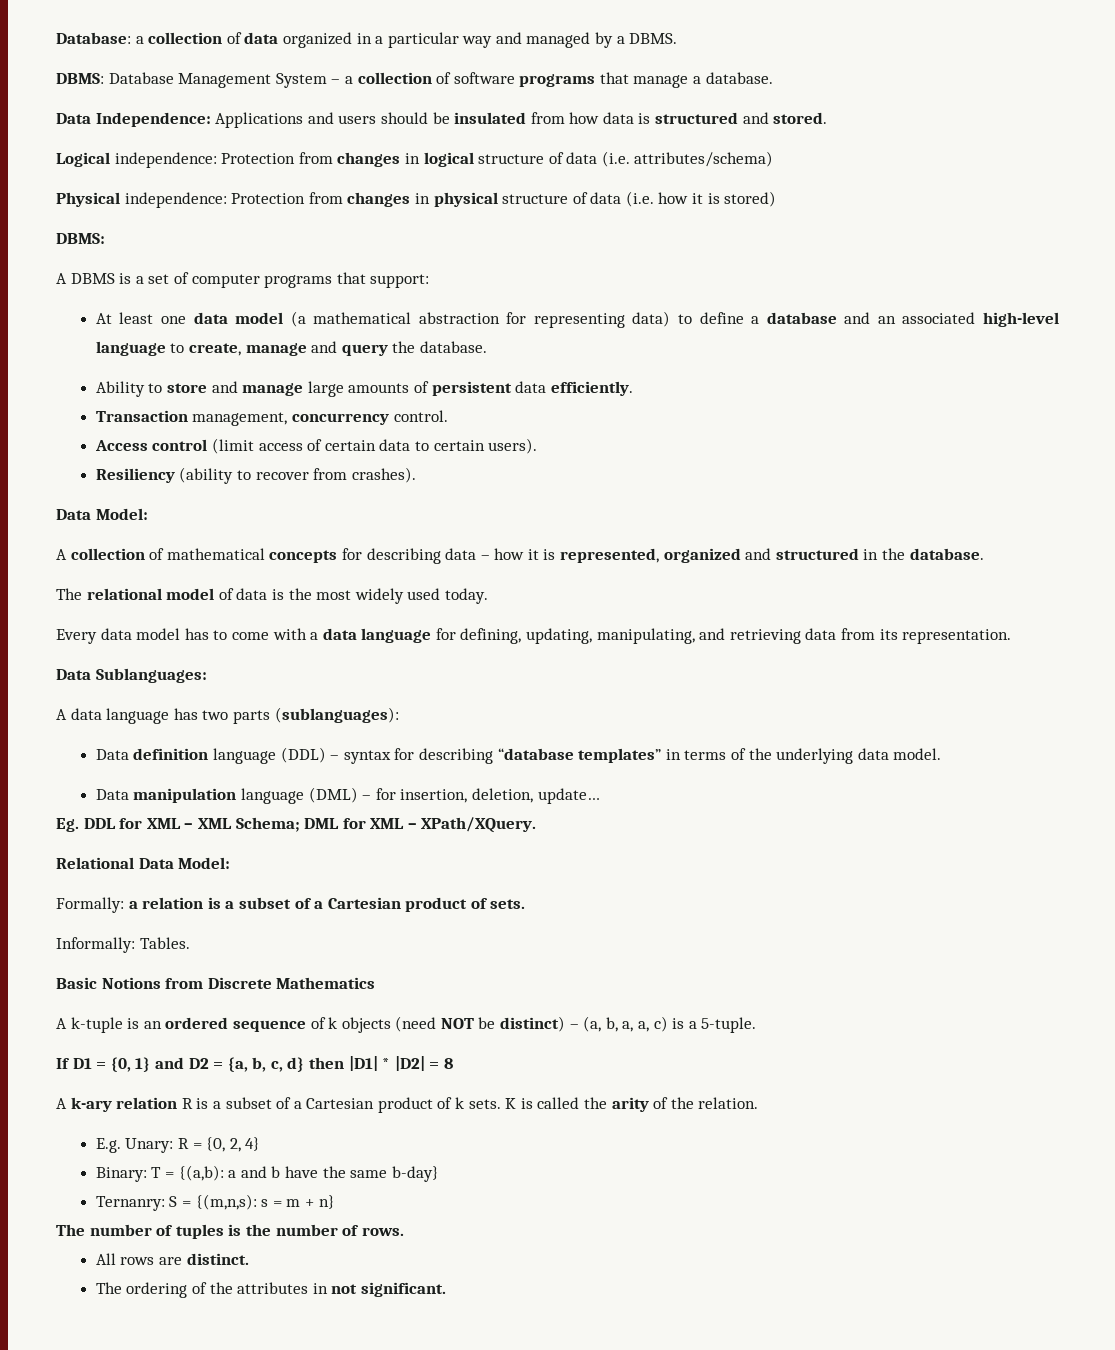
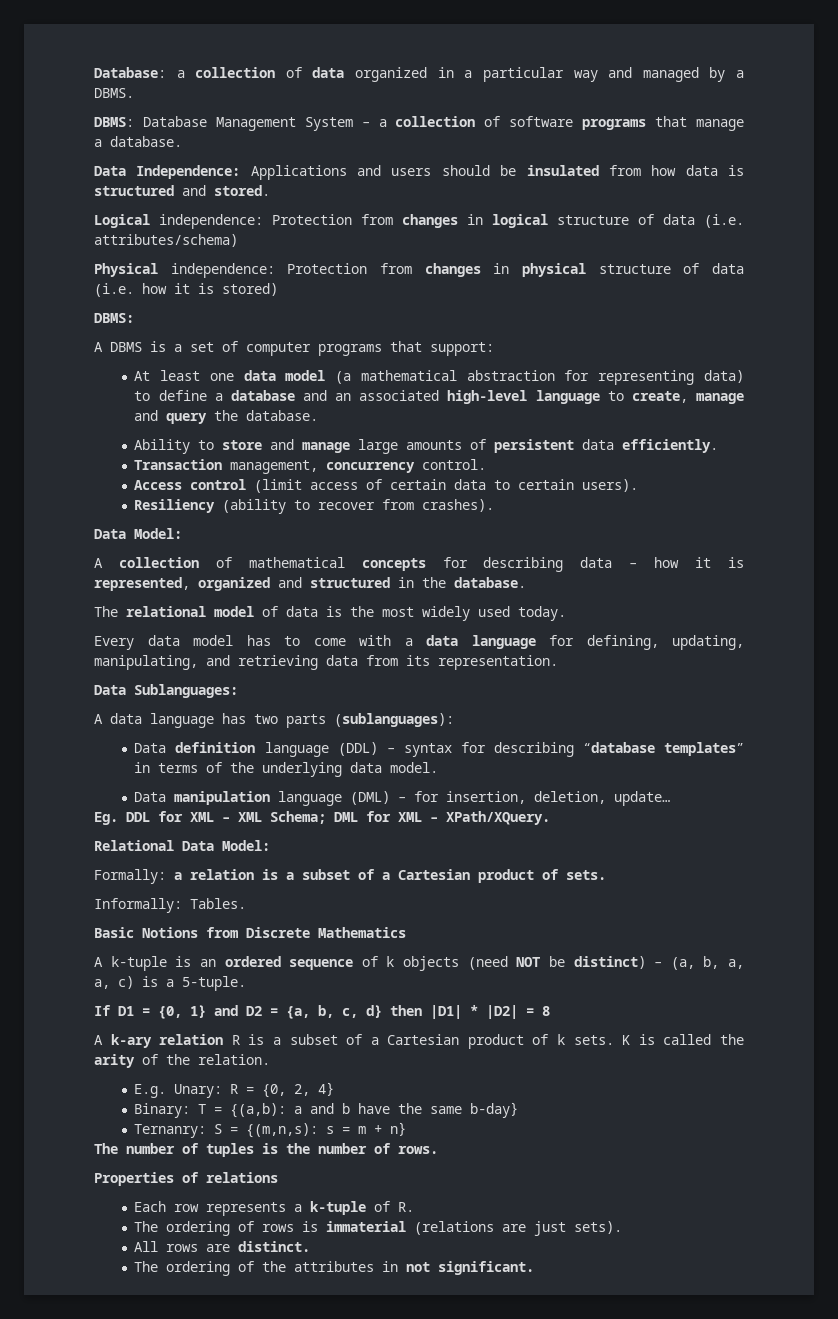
+ Properties of relations
+ Each row represents a k-tuple of R.
+ The ordering of rows is immaterial (relations are just sets).

